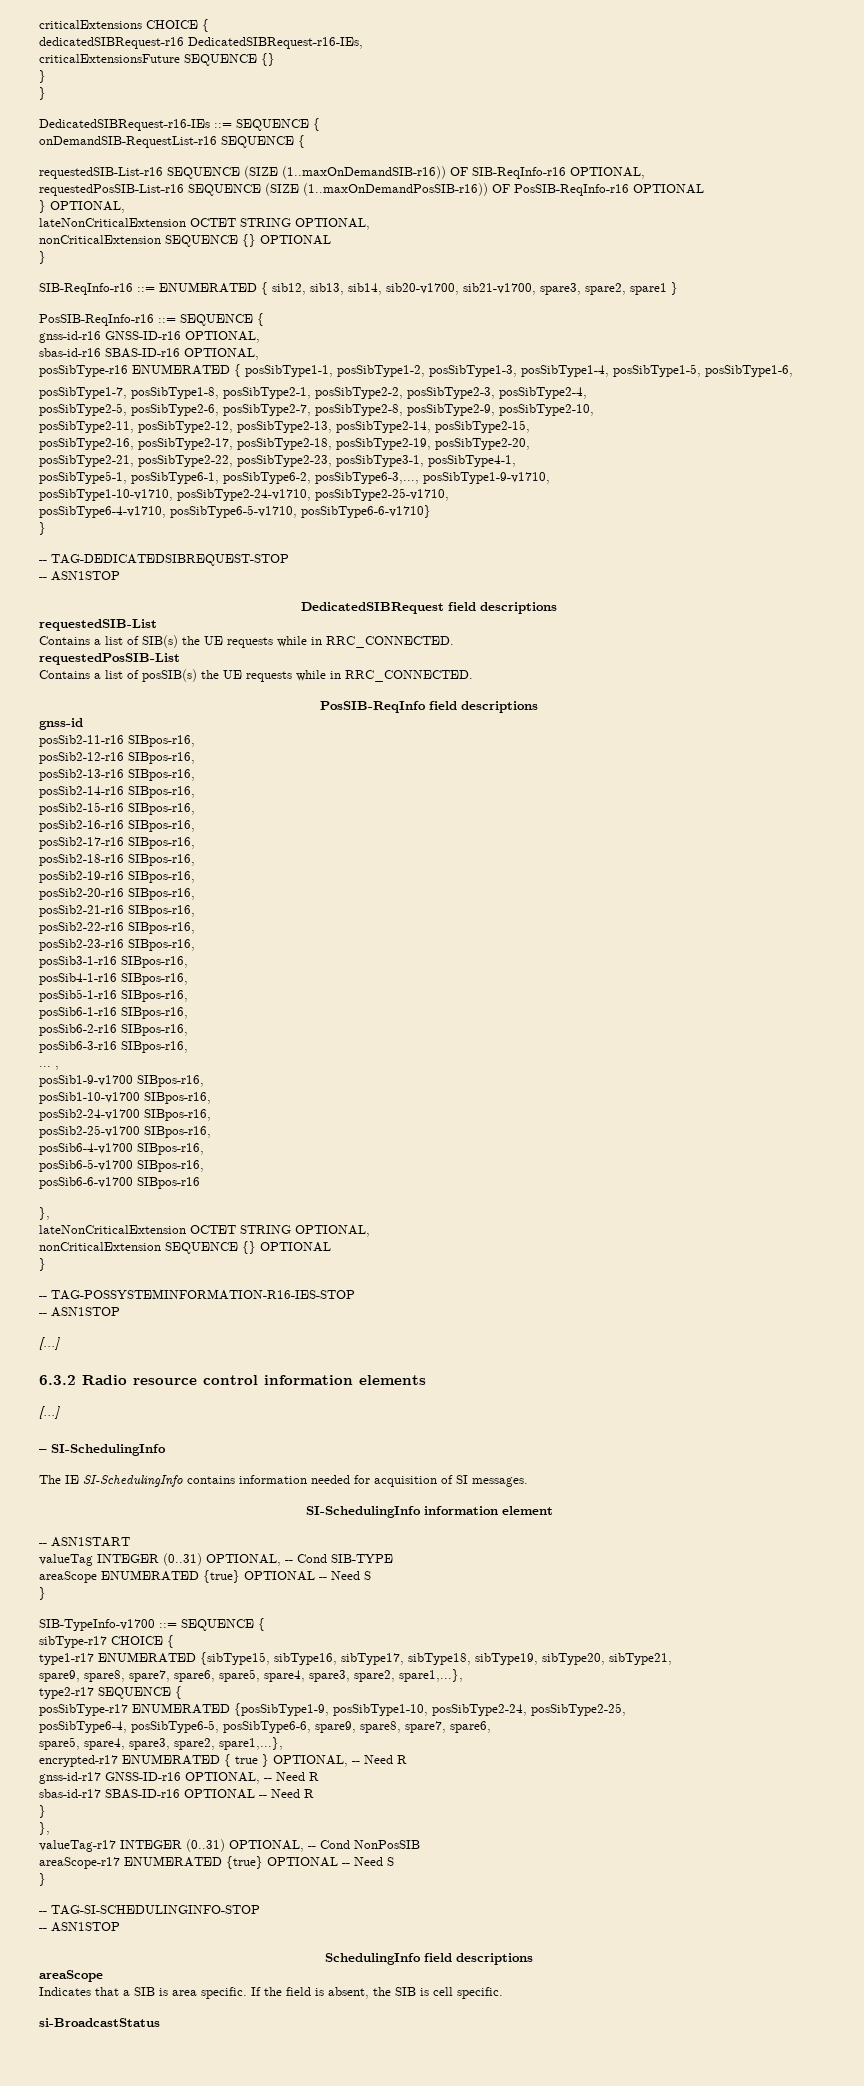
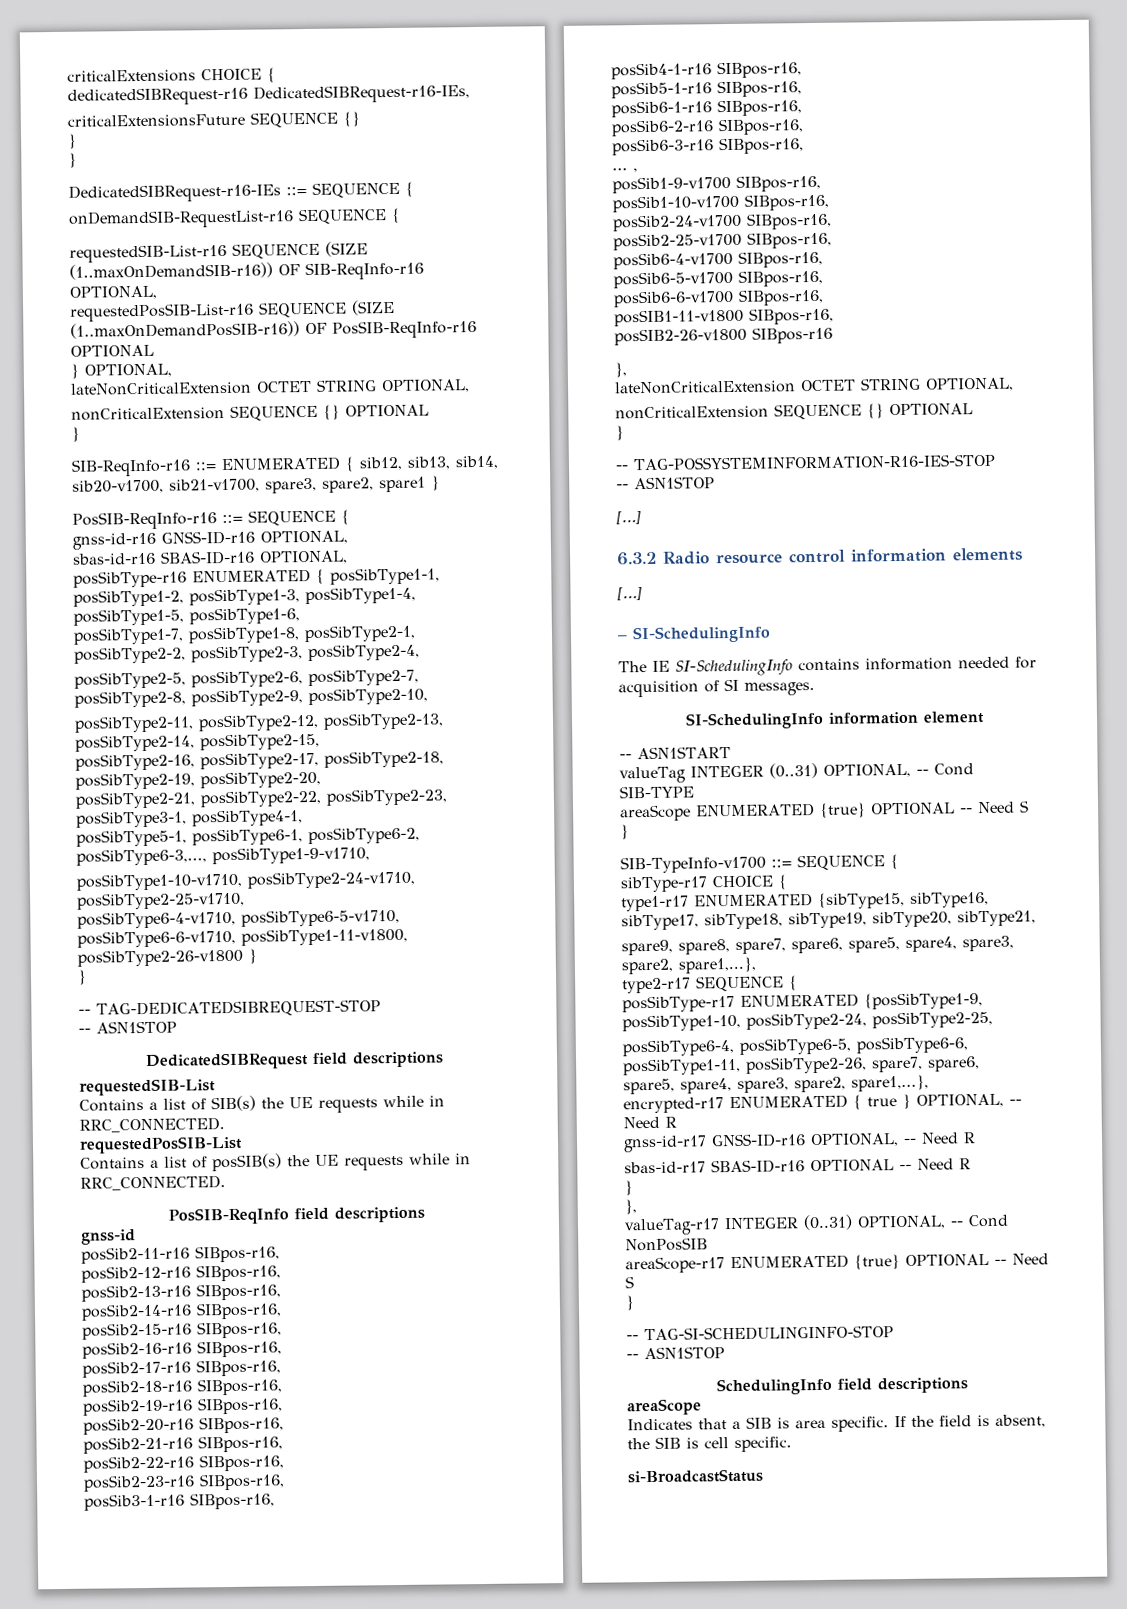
- posSibType6-4-v1710, posSibType6-5-v1710, posSibType6-6-v1710}
+ posSibType6-4-v1710, posSibType6-5-v1710, posSibType6-6-v1710, posSibType1-11-v1800, posSibType2-26-v1800 }
- posSib6-6-v1700 SIBpos-r16
+ posSib6-6-v1700 SIBpos-r16,
+ posSIB1-11-v1800 SIBpos-r16,
+ posSIB2-26-v1800 SIBpos-r16
- posSibType6-4, posSibType6-5, posSibType6-6, spare9, spare8, spare7, spare6,
+ posSibType6-4, posSibType6-5, posSibType6-6, posSibType1-11, posSibType2-26, spare7, spare6,

